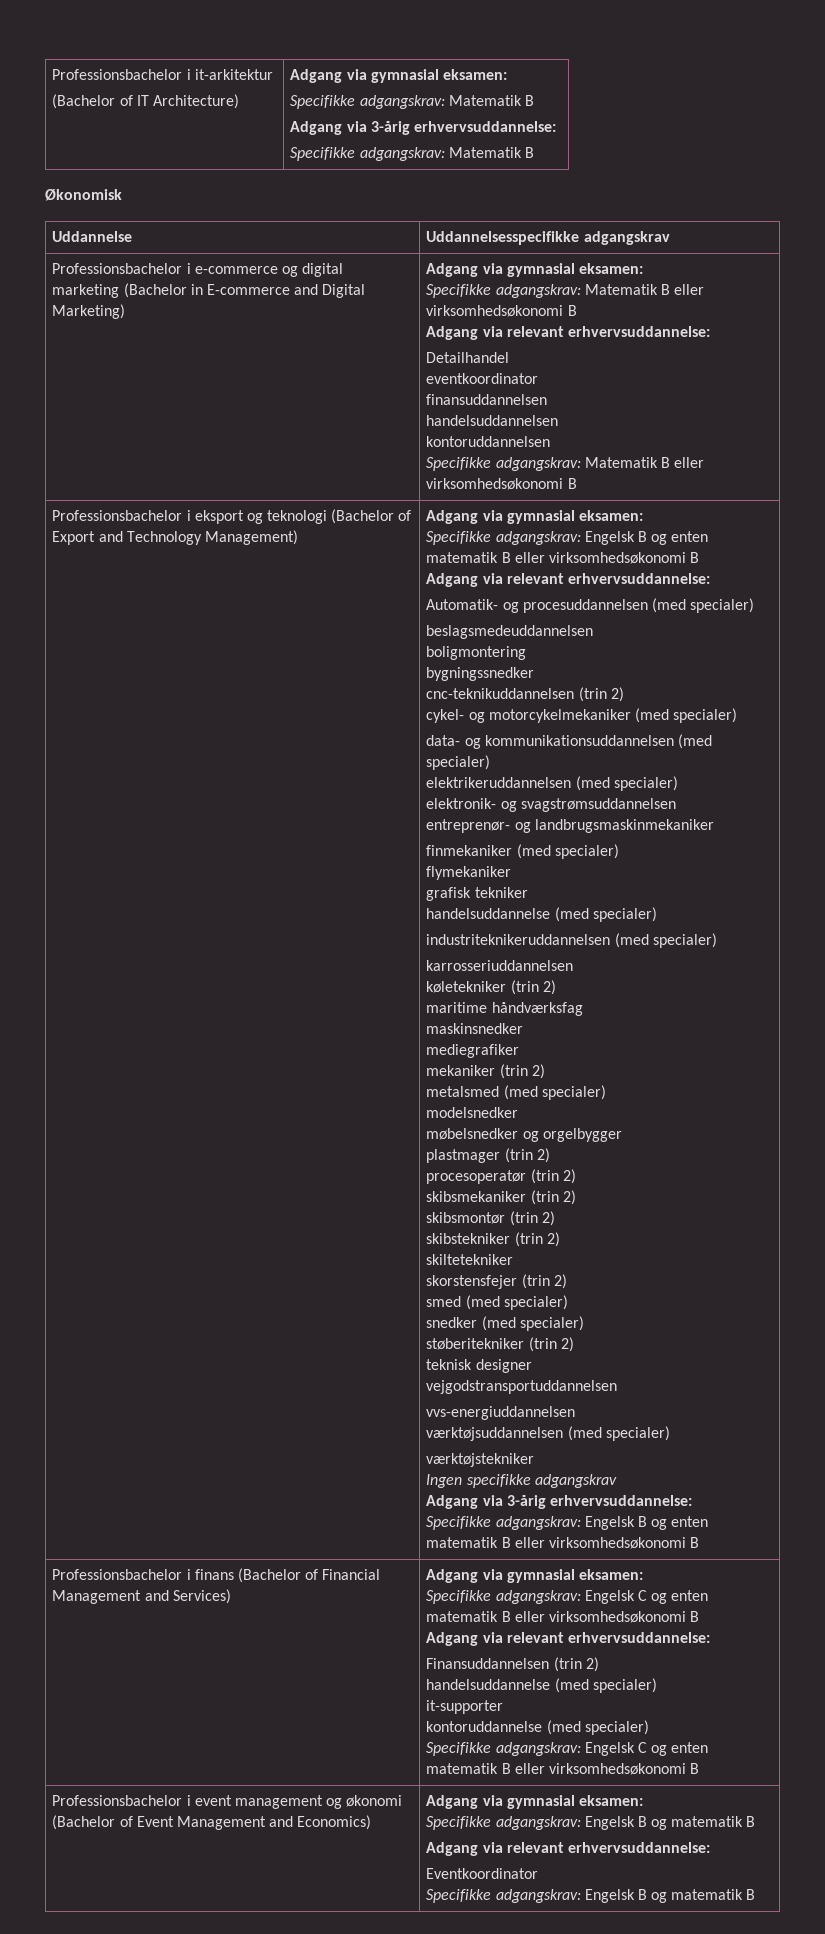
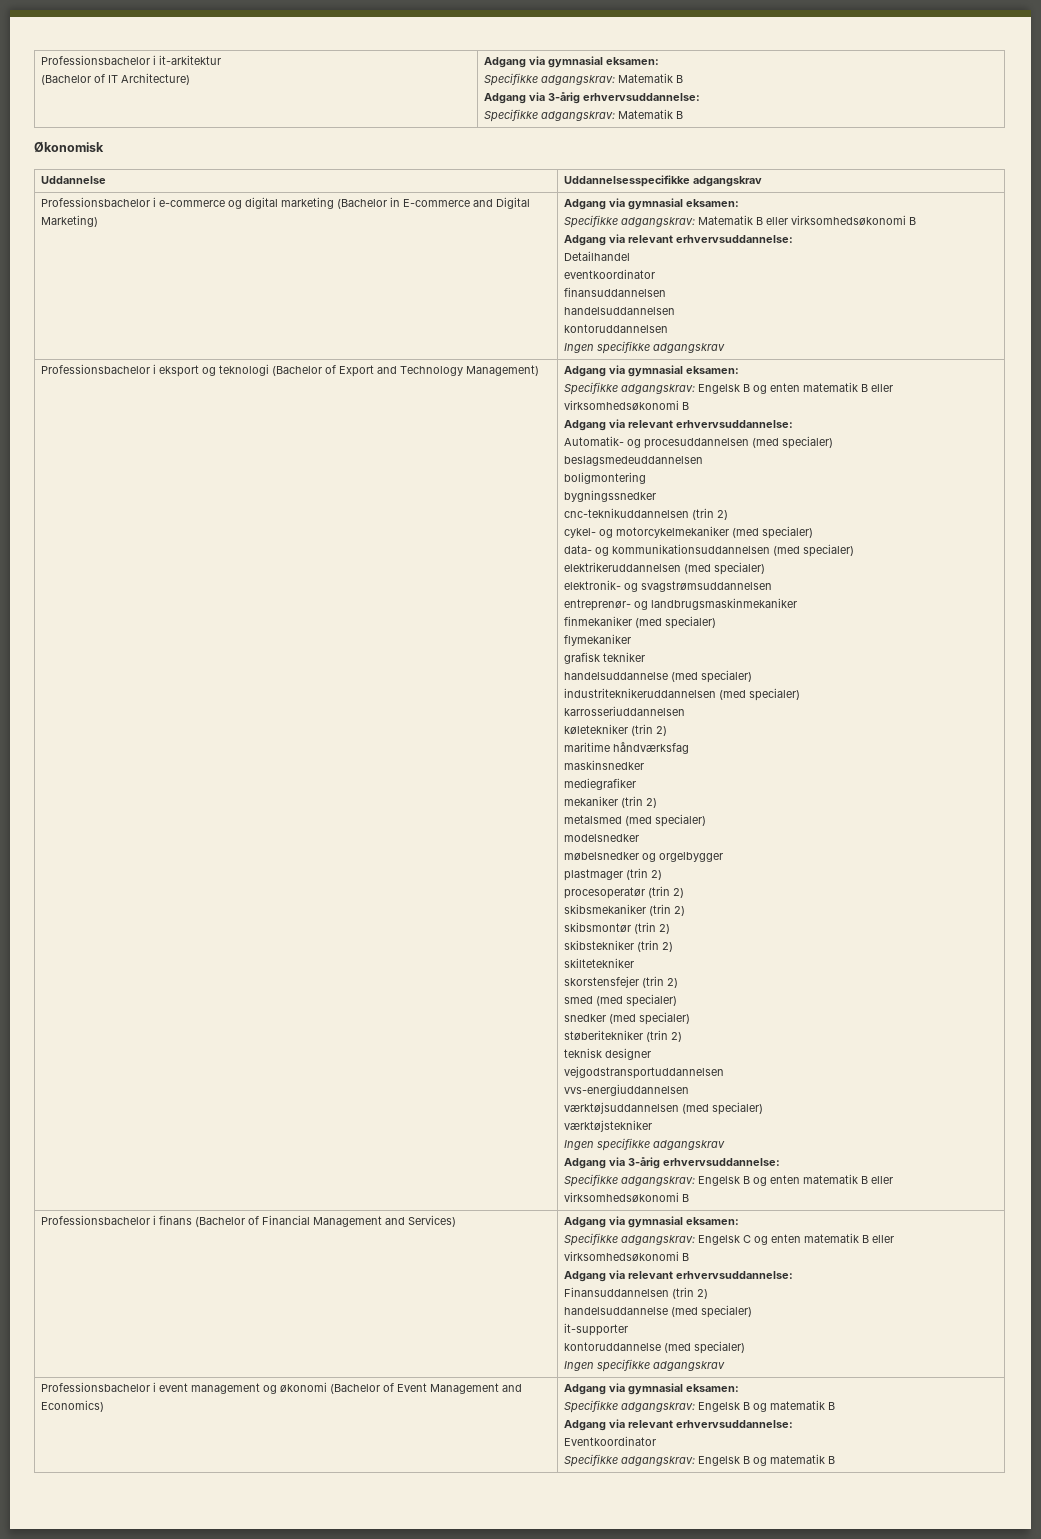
  Professionsbachelor i e-commerce og digital marketing (Bachelor in E-commerce and Digital Marketing) | Adgang via gymnasial eksamen:
  Specifikke adgangskrav: Matematik B eller virksomhedsøkonomi B
  Adgang via relevant erhvervsuddannelse:
  Detailhandel
  eventkoordinator
  finansuddannelsen
  handelsuddannelsen
  kontoruddannelsen
- Specifikke adgangskrav: Matematik B eller virksomhedsøkonomi B
+ Ingen specifikke adgangskrav
  kontoruddannelse (med specialer)
- Specifikke adgangskrav: Engelsk C og enten matematik B eller virksomhedsøkonomi B
+ Ingen specifikke adgangskrav

